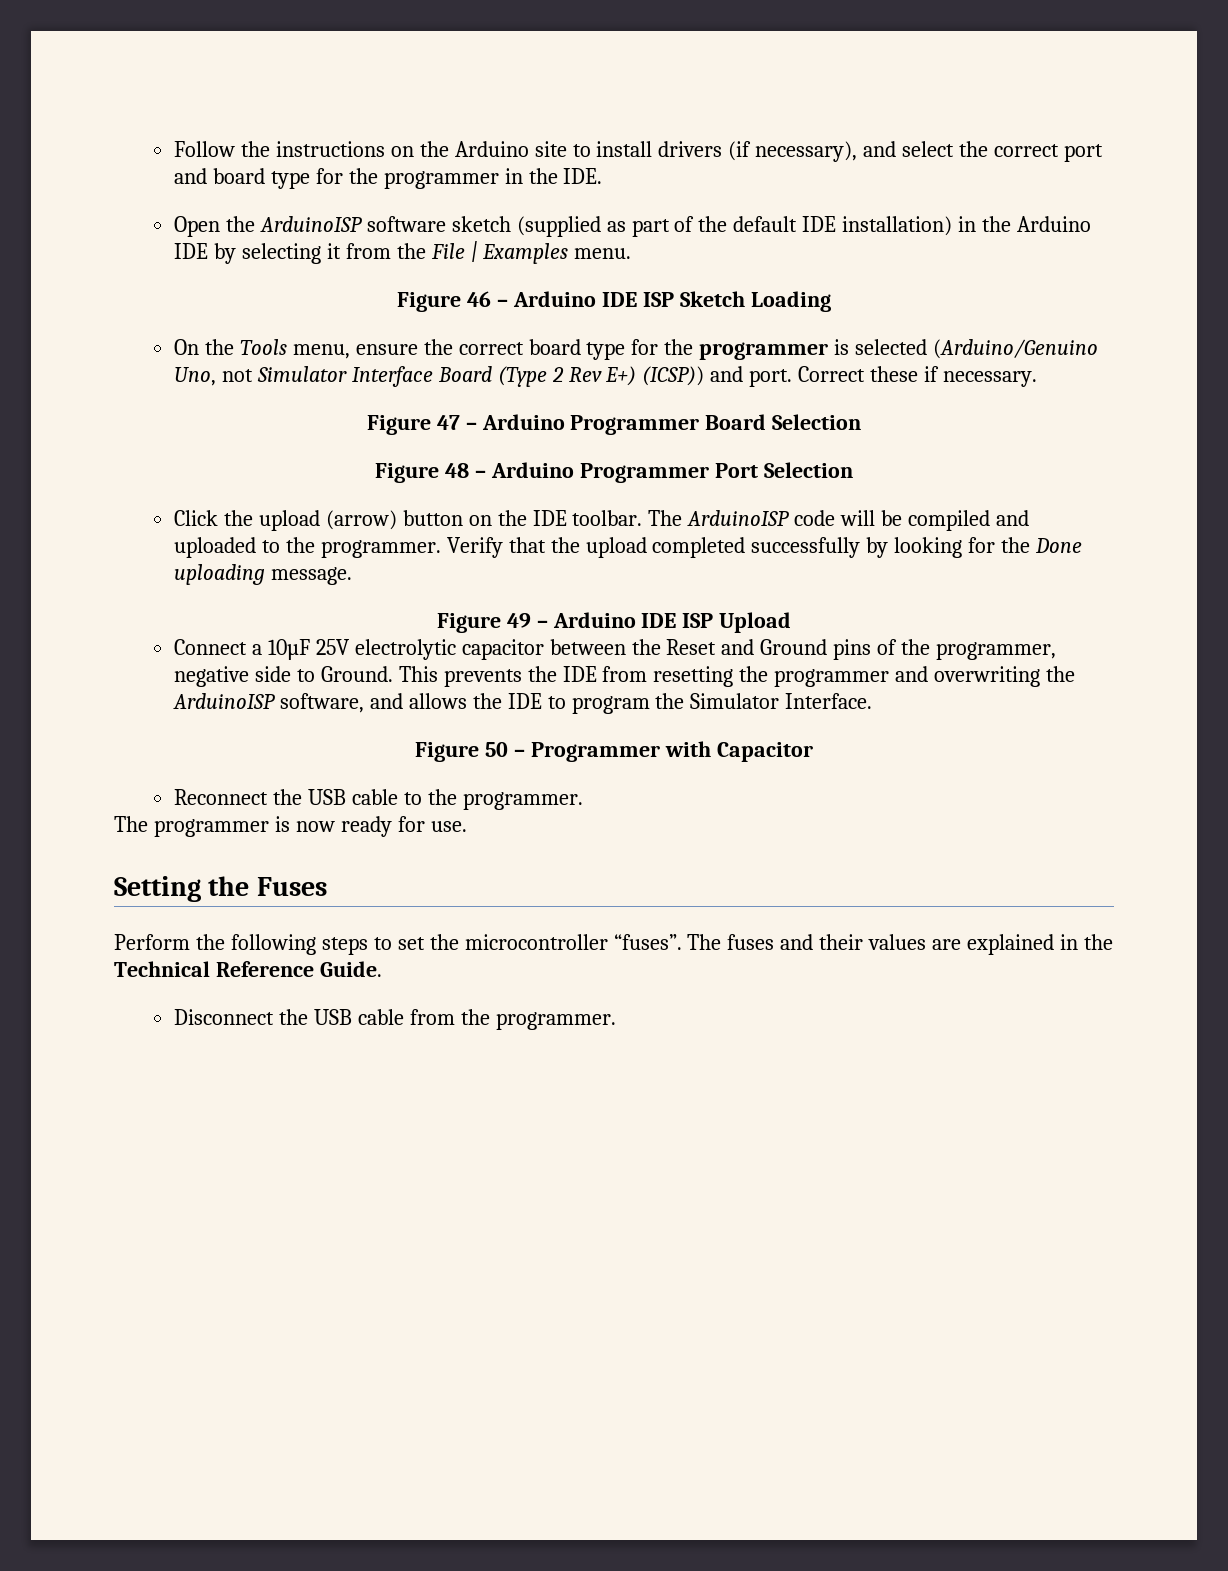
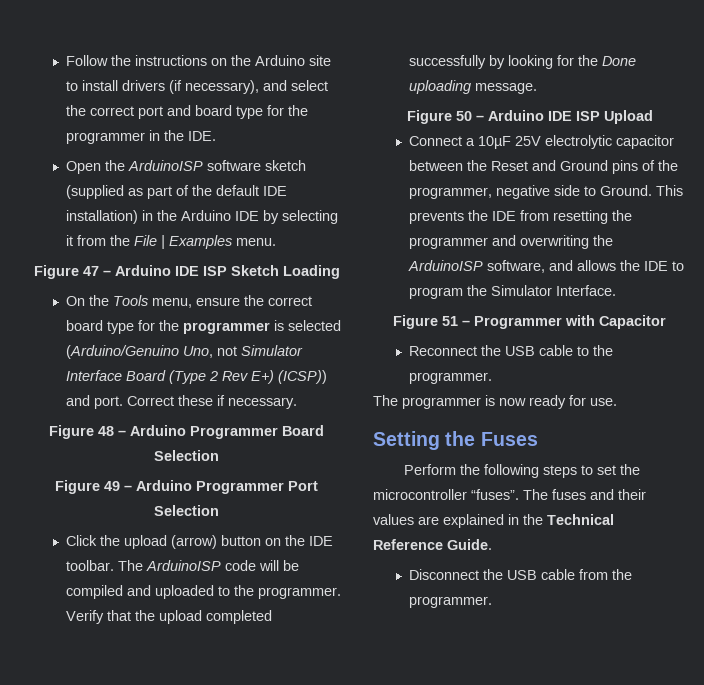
- Figure 46 – Arduino IDE ISP Sketch Loading
+ Figure 47 – Arduino IDE ISP Sketch Loading
- Figure 47 – Arduino Programmer Board Selection
+ Figure 48 – Arduino Programmer Board Selection
- Figure 48 – Arduino Programmer Port Selection
+ Figure 49 – Arduino Programmer Port Selection
- Figure 49 – Arduino IDE ISP Upload
+ Figure 50 – Arduino IDE ISP Upload
- Figure 50 – Programmer with Capacitor
+ Figure 51 – Programmer with Capacitor

